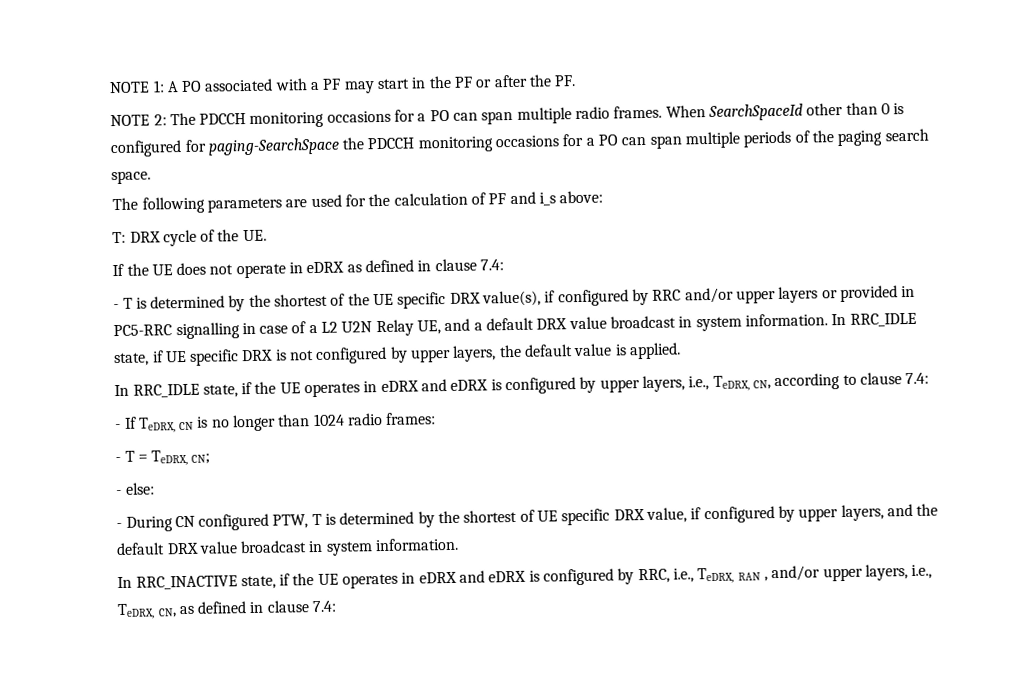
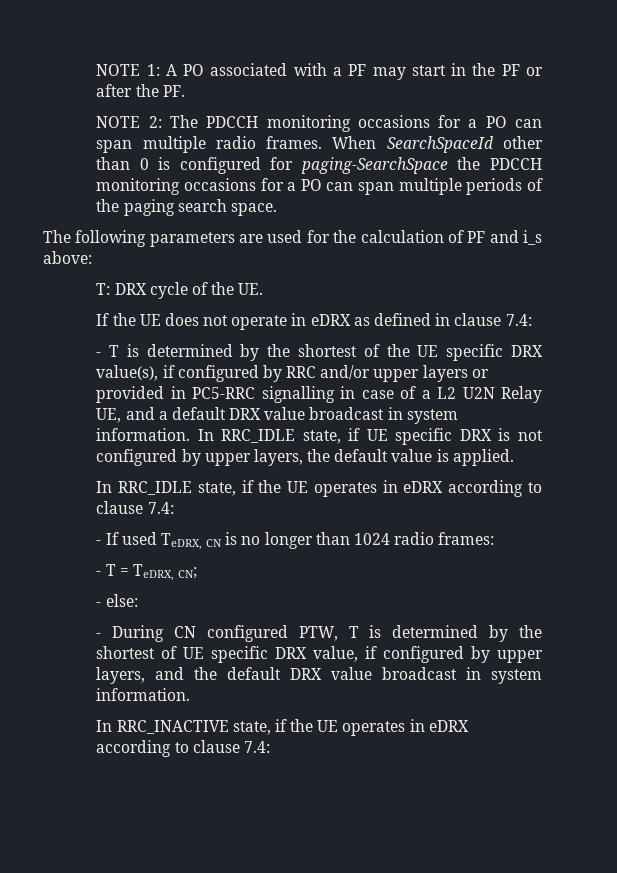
- In RRC_IDLE state, if the UE operates in eDRX and eDRX is configured by upper layers, i.e., TeDRX, CN, according to clause 7.4:
+ In RRC_IDLE state, if the UE operates in eDRX according to clause 7.4:
- - If TeDRX, CN is no longer than 1024 radio frames:
+ - If used TeDRX, CN is no longer than 1024 radio frames:
- In RRC_INACTIVE state, if the UE operates in eDRX and eDRX is configured by RRC, i.e., TeDRX, RAN , and/or upper layers, i.e., TeDRX, CN, as defined in clause 7.4:
+ In RRC_INACTIVE state, if the UE operates in eDRX according to clause 7.4:

